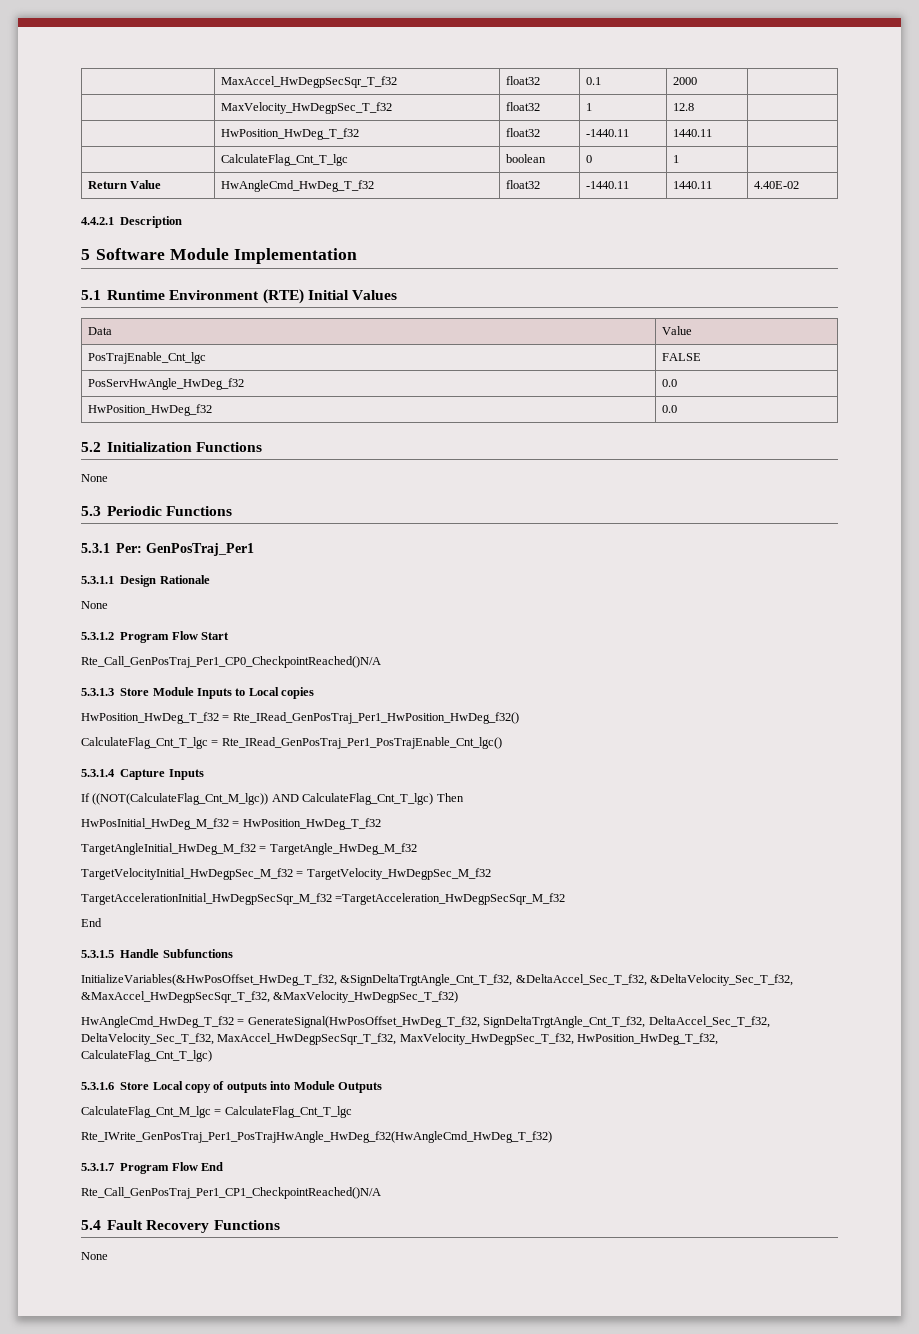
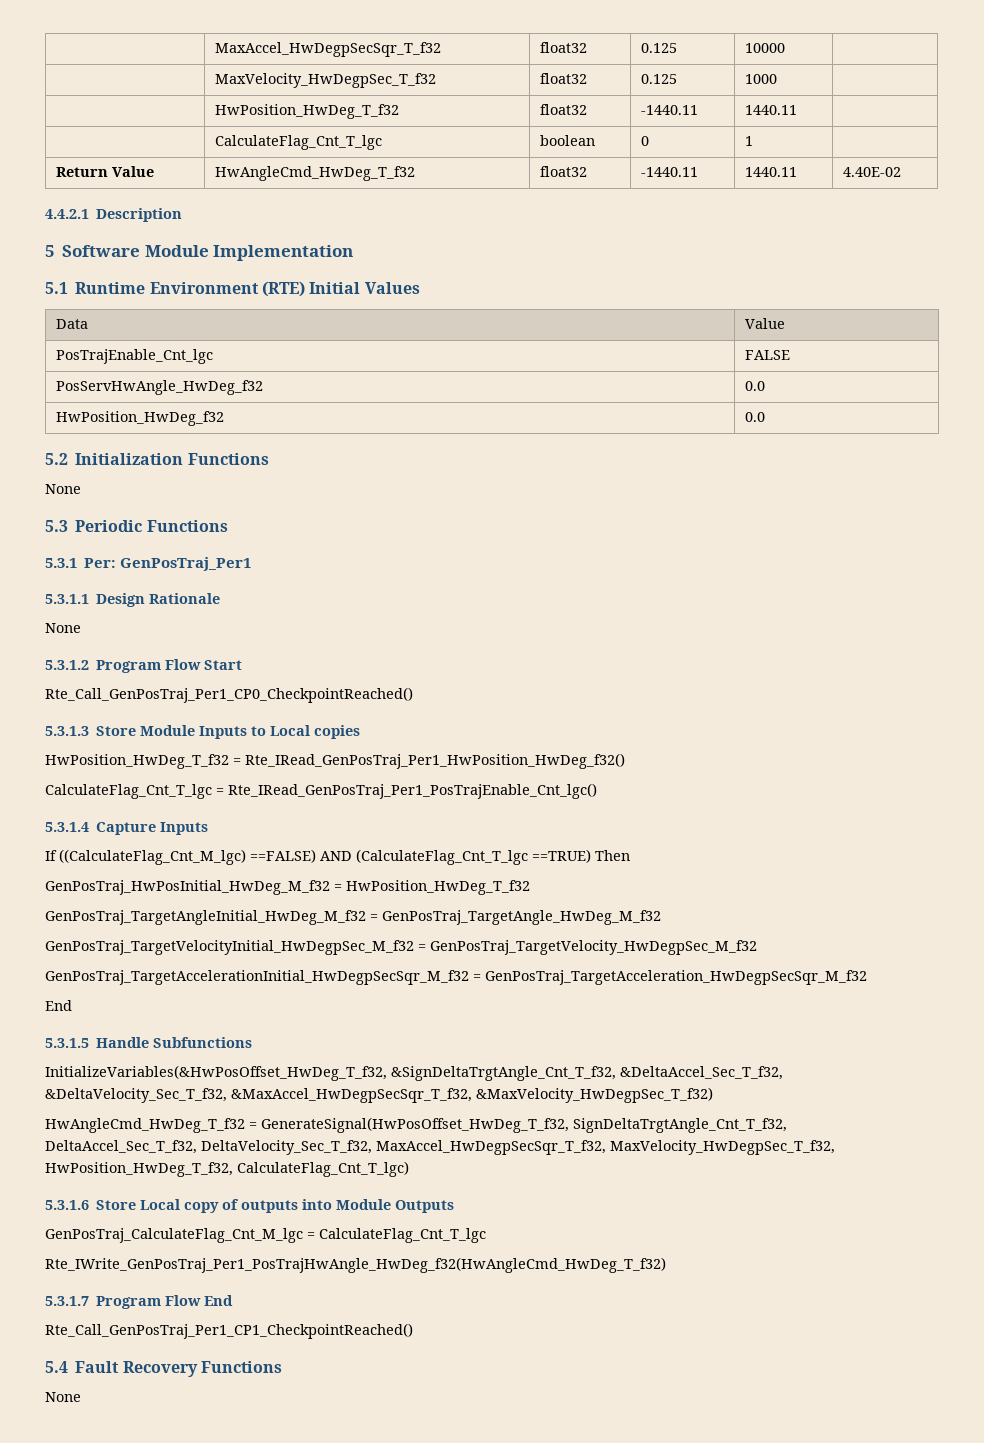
- | MaxAccel_HwDegpSecSqr_T_f32 | float32 | 0.1 | 2000 |
+ | MaxAccel_HwDegpSecSqr_T_f32 | float32 | 0.125 | 10000 |
- | MaxVelocity_HwDegpSec_T_f32 | float32 | 1 | 12.8 |
+ | MaxVelocity_HwDegpSec_T_f32 | float32 | 0.125 | 1000 |
- Rte_Call_GenPosTraj_Per1_CP0_CheckpointReached()N/A
+ Rte_Call_GenPosTraj_Per1_CP0_CheckpointReached()
- If ((NOT(CalculateFlag_Cnt_M_lgc)) AND CalculateFlag_Cnt_T_lgc) Then
+ If ((CalculateFlag_Cnt_M_lgc) ==FALSE) AND (CalculateFlag_Cnt_T_lgc ==TRUE) Then
- HwPosInitial_HwDeg_M_f32 = HwPosition_HwDeg_T_f32
+ GenPosTraj_HwPosInitial_HwDeg_M_f32 = HwPosition_HwDeg_T_f32
- TargetAngleInitial_HwDeg_M_f32 = TargetAngle_HwDeg_M_f32
- TargetVelocityInitial_HwDegpSec_M_f32 = TargetVelocity_HwDegpSec_M_f32
- TargetAccelerationInitial_HwDegpSecSqr_M_f32 =TargetAcceleration_HwDegpSecSqr_M_f32
+ GenPosTraj_TargetAngleInitial_HwDeg_M_f32 = GenPosTraj_TargetAngle_HwDeg_M_f32
+ GenPosTraj_TargetVelocityInitial_HwDegpSec_M_f32 = GenPosTraj_TargetVelocity_HwDegpSec_M_f32
+ GenPosTraj_TargetAccelerationInitial_HwDegpSecSqr_M_f32 = GenPosTraj_TargetAcceleration_HwDegpSecSqr_M_f32
- CalculateFlag_Cnt_M_lgc = CalculateFlag_Cnt_T_lgc
+ GenPosTraj_CalculateFlag_Cnt_M_lgc = CalculateFlag_Cnt_T_lgc
- Rte_Call_GenPosTraj_Per1_CP1_CheckpointReached()N/A
+ Rte_Call_GenPosTraj_Per1_CP1_CheckpointReached()

